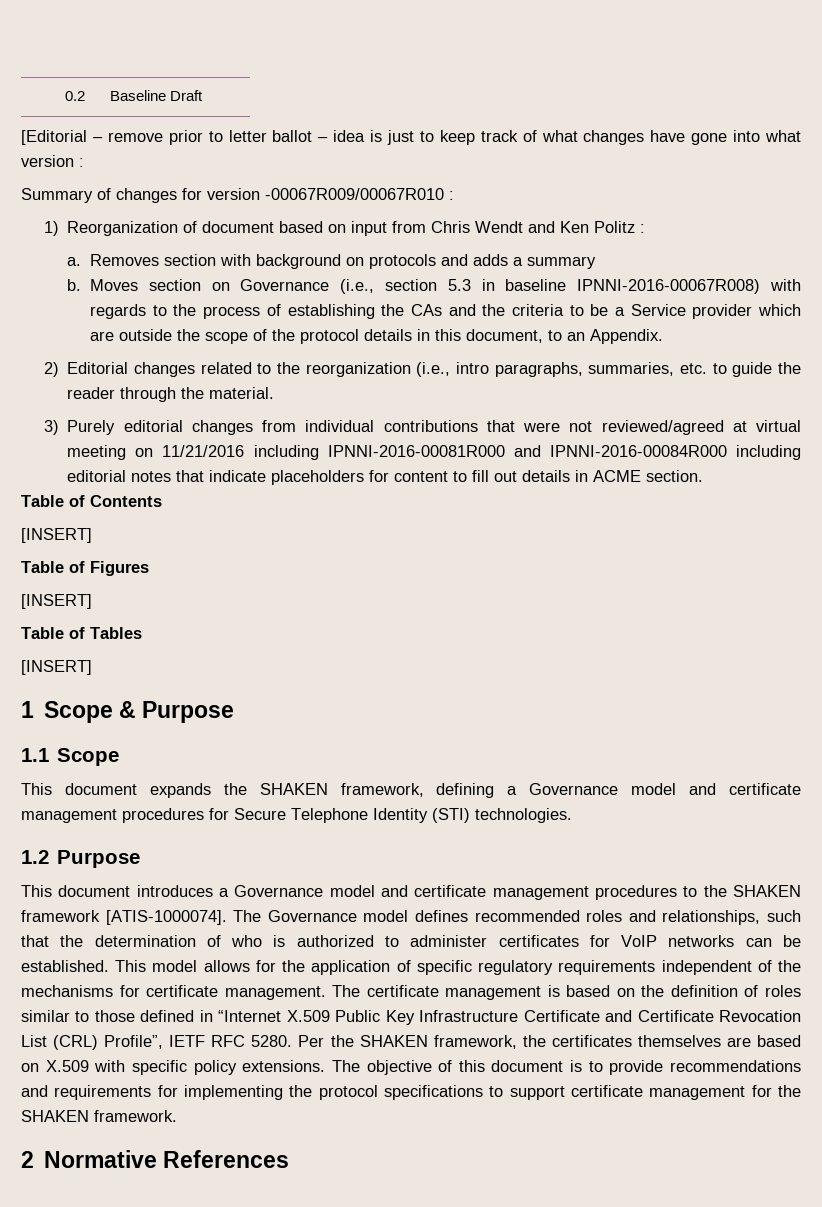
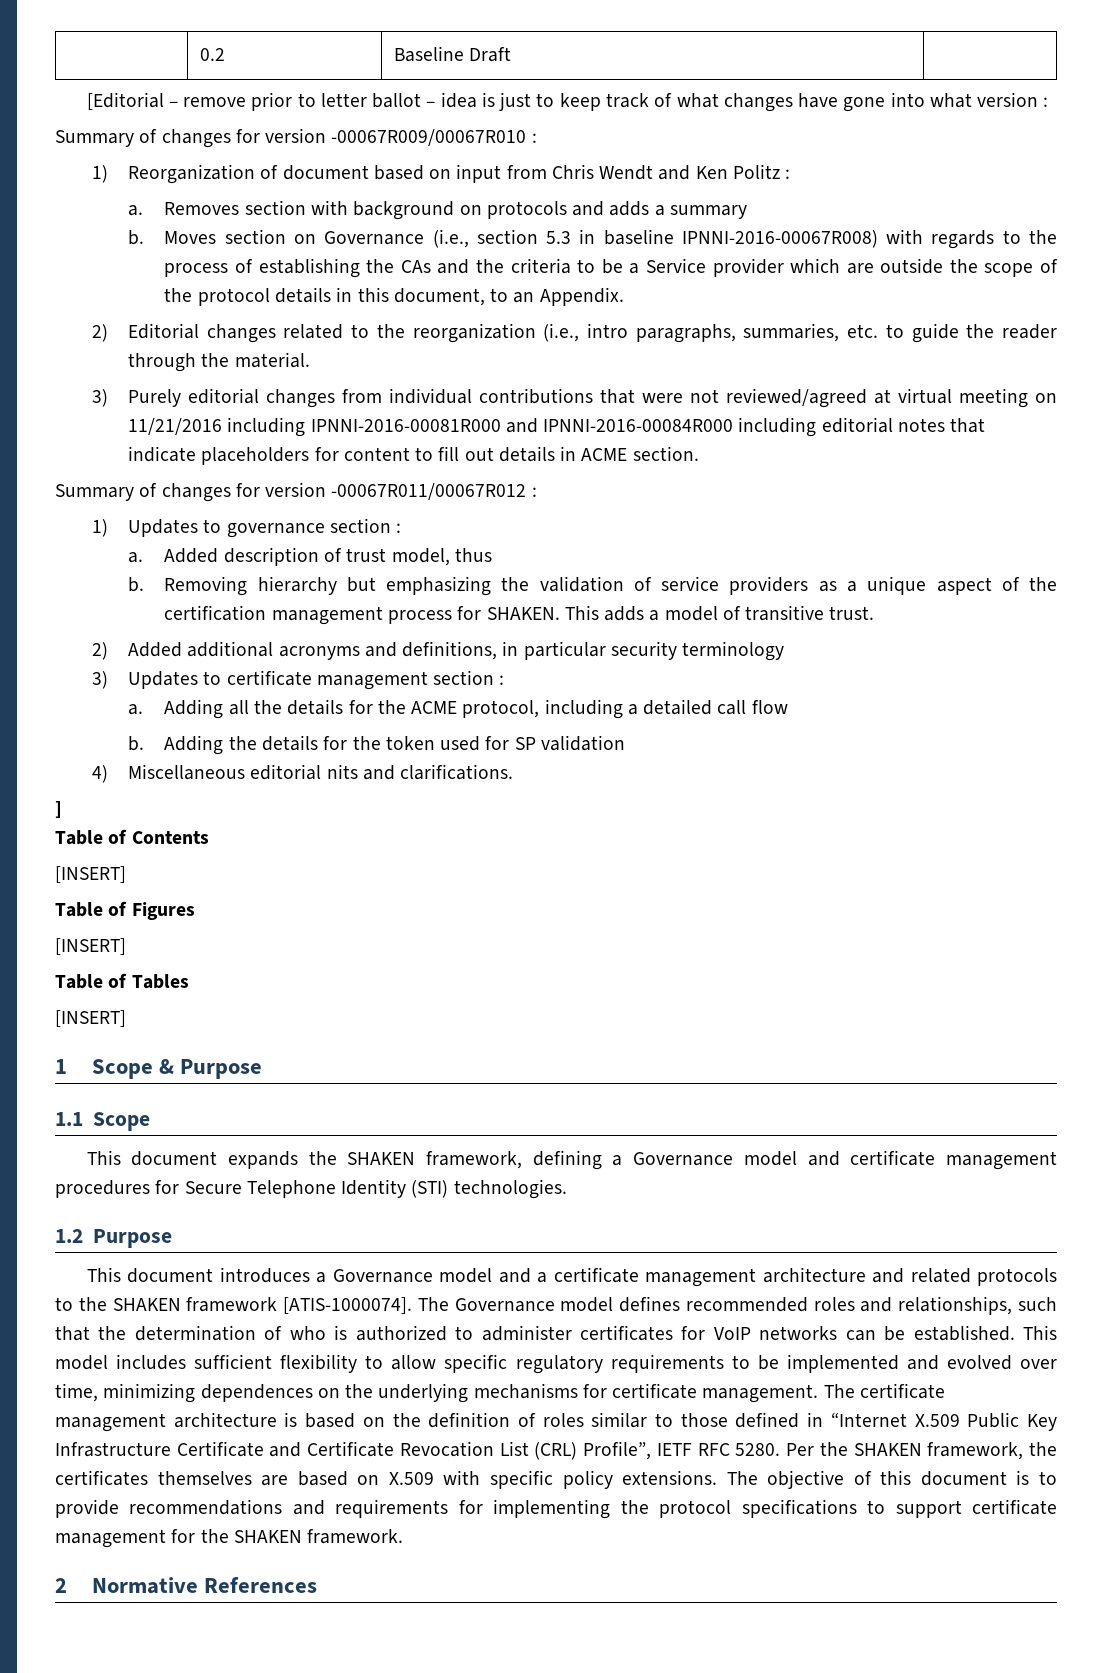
+ Summary of changes for version -00067R011/00067R012 :
+ 1) Updates to governance section :
+ a. Added description of trust model, thus
+ b. Removing hierarchy but emphasizing the validation of service providers as a unique aspect of the certification management process for SHAKEN. This adds a model of transitive trust.
+ 2) Added additional acronyms and definitions, in particular security terminology
+ 3) Updates to certificate management section :
+ a. Adding all the details for the ACME protocol, including a detailed call flow
+ b. Adding the details for the token used for SP validation
+ 4) Miscellaneous editorial nits and clarifications.
+ ]
- This document introduces a Governance model and certificate management procedures to the SHAKEN framework [ATIS-1000074].
+ This document introduces a Governance model and a certificate management architecture and related protocols to the SHAKEN framework [ATIS-1000074].
- This model allows for the application of specific regulatory requirements independent of the mechanisms for certificate management.
+ This model includes sufficient flexibility to allow specific regulatory requirements to be implemented and evolved over time, minimizing dependences on the underlying mechanisms for certificate management.
- The certificate management is based on the definition of roles similar to those defined in “Internet X.509 Public Key Infrastructure Certificate and Certificate Revocation List (CRL) Profile”, IETF RFC 5280.
+ The certificate management architecture is based on the definition of roles similar to those defined in “Internet X.509 Public Key Infrastructure Certificate and Certificate Revocation List (CRL) Profile”, IETF RFC 5280.

